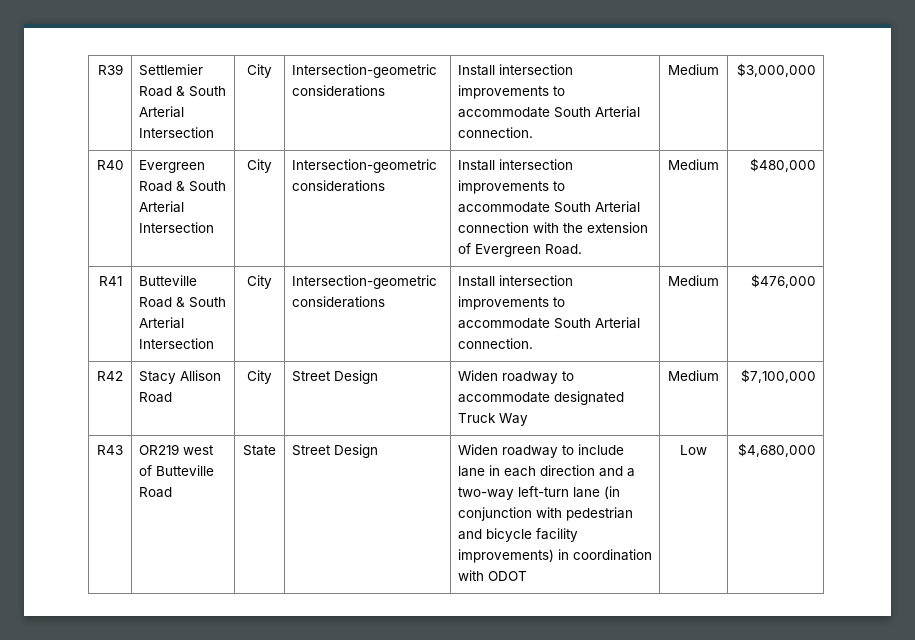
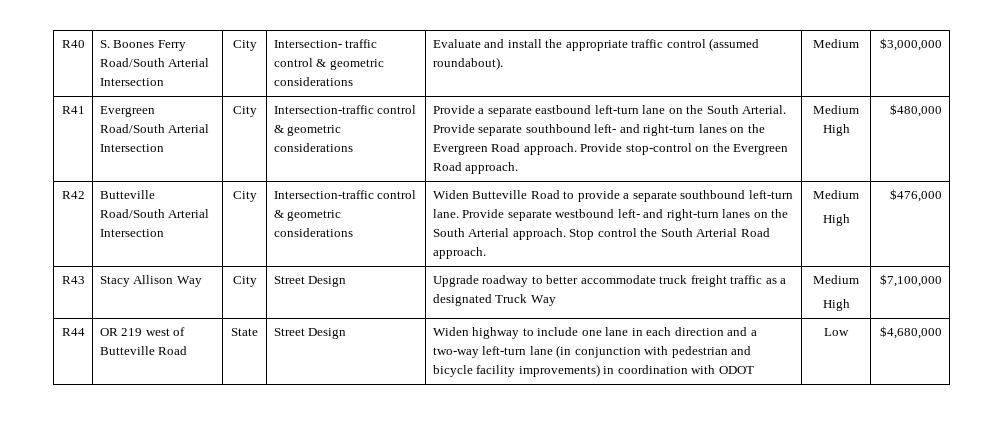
- R39 | Settlemier Road & South Arterial Intersection | City | Intersection-geometric considerations | Install intersection improvements to accommodate South Arterial connection. | Medium | $3,000,000
+ R40 | S. Boones Ferry Road/South Arterial Intersection | City | Intersection- traffic control & geometric considerations | Evaluate and install the appropriate traffic control (assumed roundabout). | Medium | $3,000,000
- R40 | Evergreen Road & South Arterial Intersection | City | Intersection-geometric considerations | Install intersection improvements to accommodate South Arterial connection with the extension of Evergreen Road. | Medium
+ R41 | Evergreen Road/South Arterial Intersection | City | Intersection-traffic control & geometric considerations | Provide a separate eastbound left-turn lane on the South Arterial. Provide separate southbound left- and right-turn lanes on the Evergreen Road approach. Provide stop-control on the Evergreen Road approach. | Medium High
- R41 | Butteville Road & South Arterial Intersection | City | Intersection-geometric considerations | Install intersection improvements to accommodate South Arterial connection. | Medium
+ R42 | Butteville Road/South Arterial Intersection | City | Intersection-traffic control & geometric considerations | Widen Butteville Road to provide a separate southbound left-turn lane. Provide separate westbound left- and right-turn lanes on the South Arterial approach. Stop control the South Arterial Road approach. | Medium
+ High
- R42 | Stacy Allison Road | City | Street Design | Widen roadway to accommodate designated Truck Way | Medium | $7,100,000
+ R43 | Stacy Allison Way | City | Street Design | Upgrade roadway to better accommodate truck freight traffic as a designated Truck Way | Medium
+ High | $7,100,000
- R43 | OR219 west of Butteville Road | State | Street Design | Widen roadway to include lane in each direction and a two-way left-turn lane (in conjunction with pedestrian and bicycle facility improvements) in coordination with ODOT | Low | $4,680,000
+ R44 | OR 219 west of Butteville Road | State | Street Design | Widen highway to include one lane in each direction and a two-way left-turn lane (in conjunction with pedestrian and bicycle facility improvements) in coordination with ODOT | Low | $4,680,000

